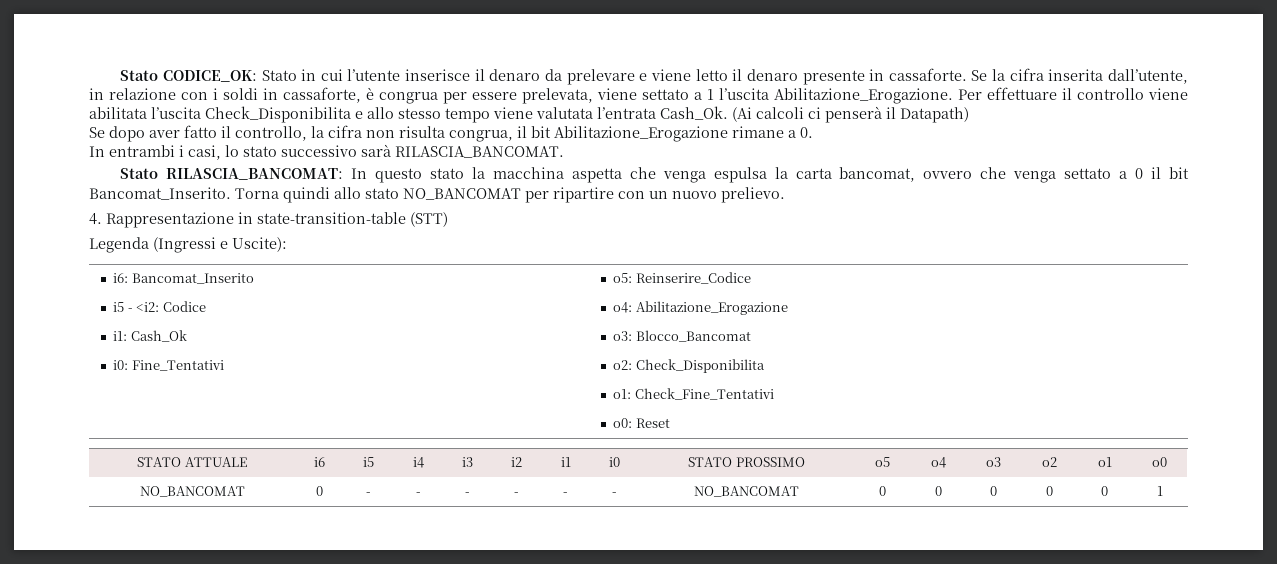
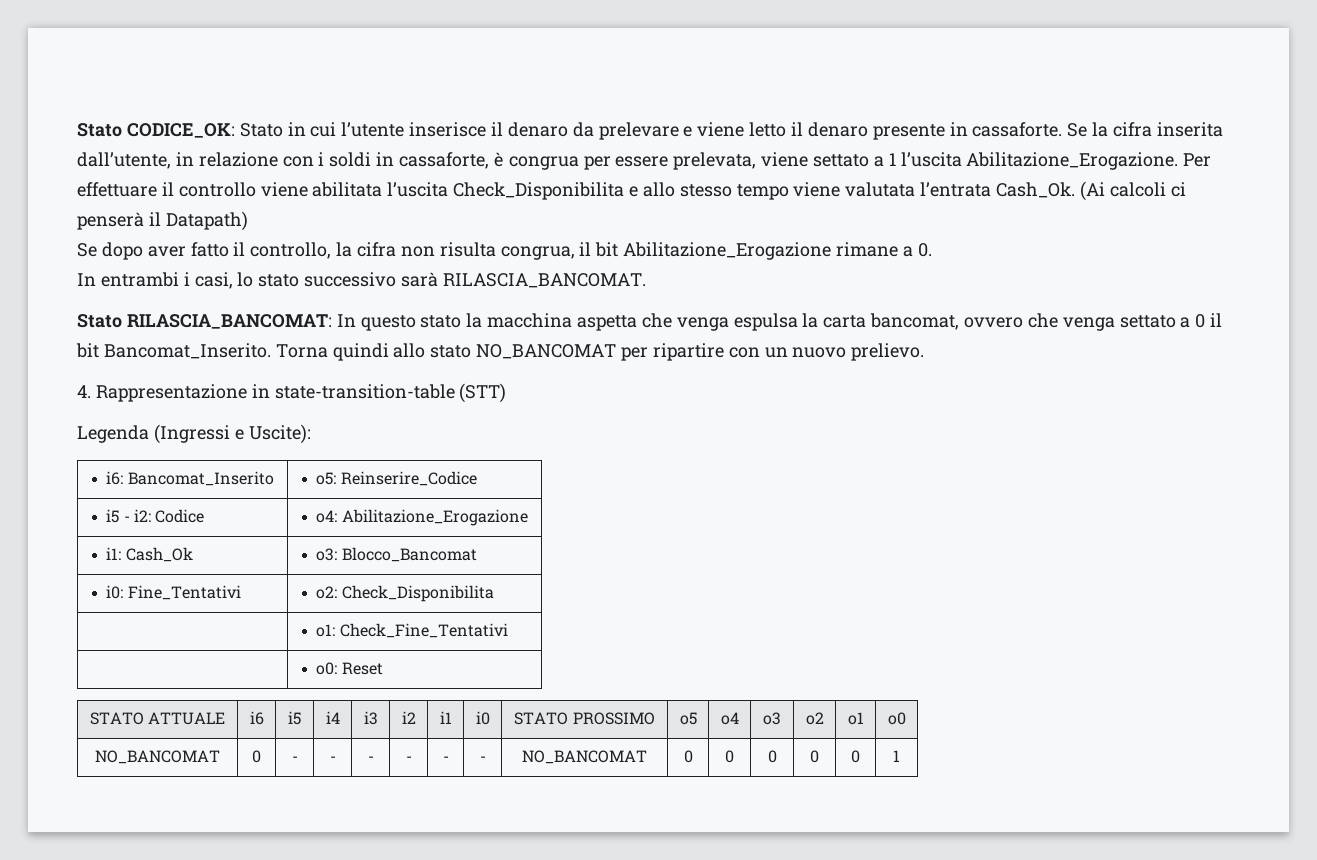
- i5 - <i2: Codice | o4: Abilitazione_Erogazione
+ i5 - i2: Codice | o4: Abilitazione_Erogazione

